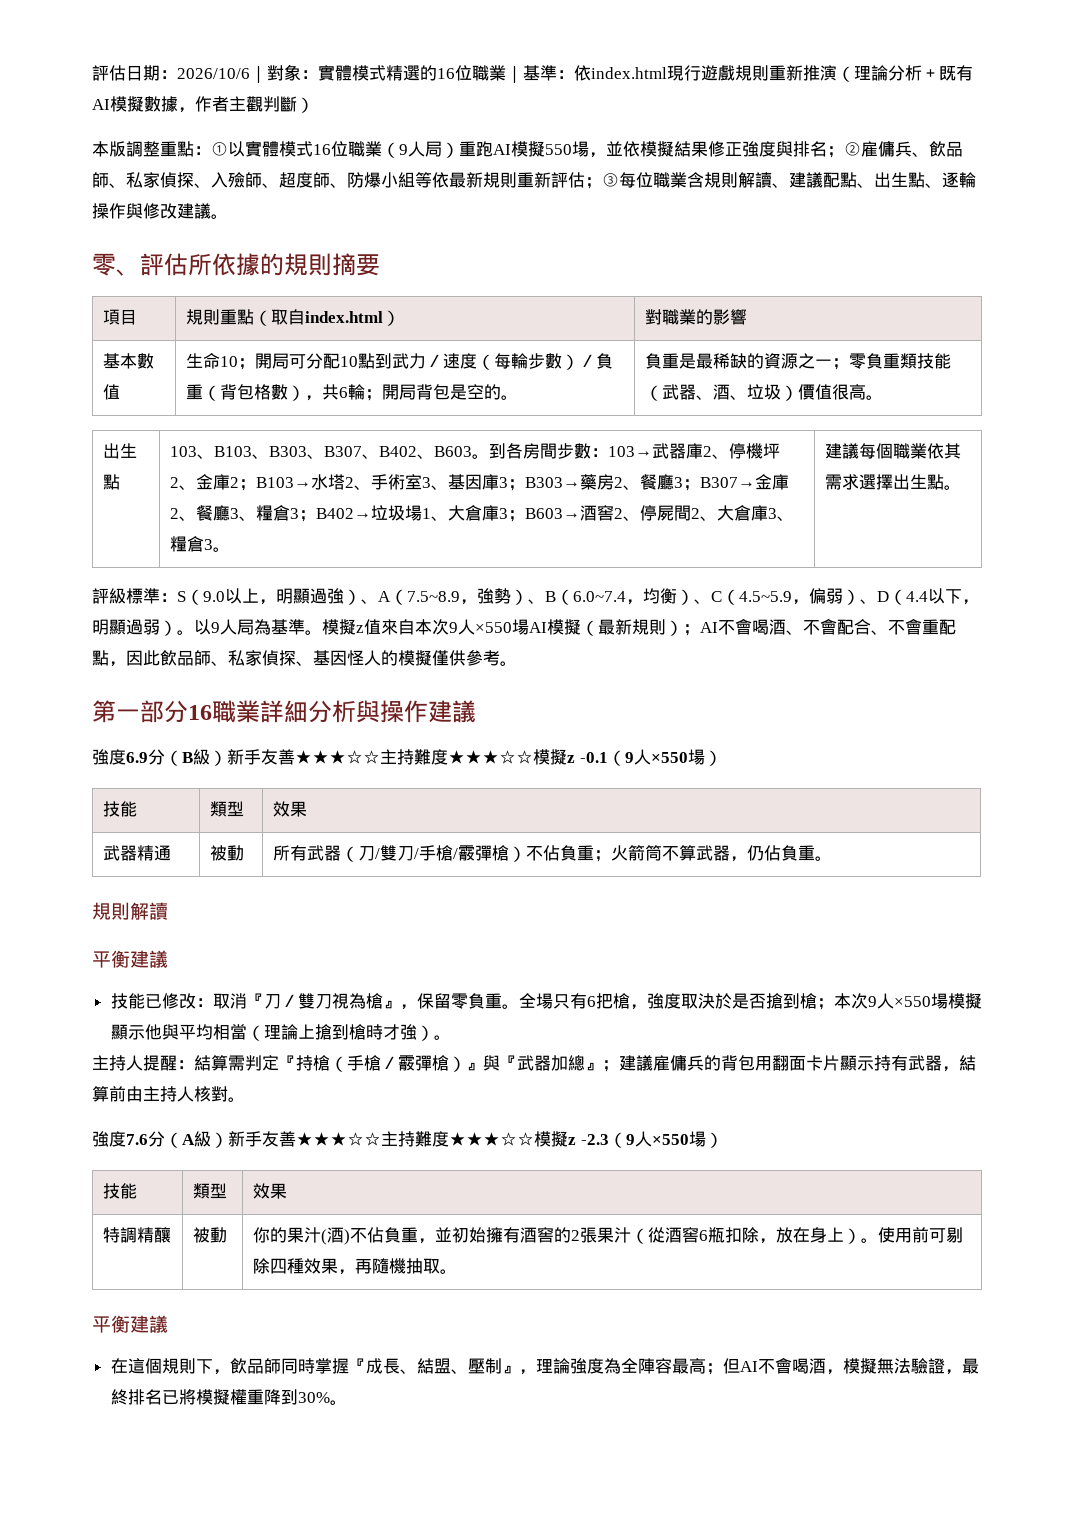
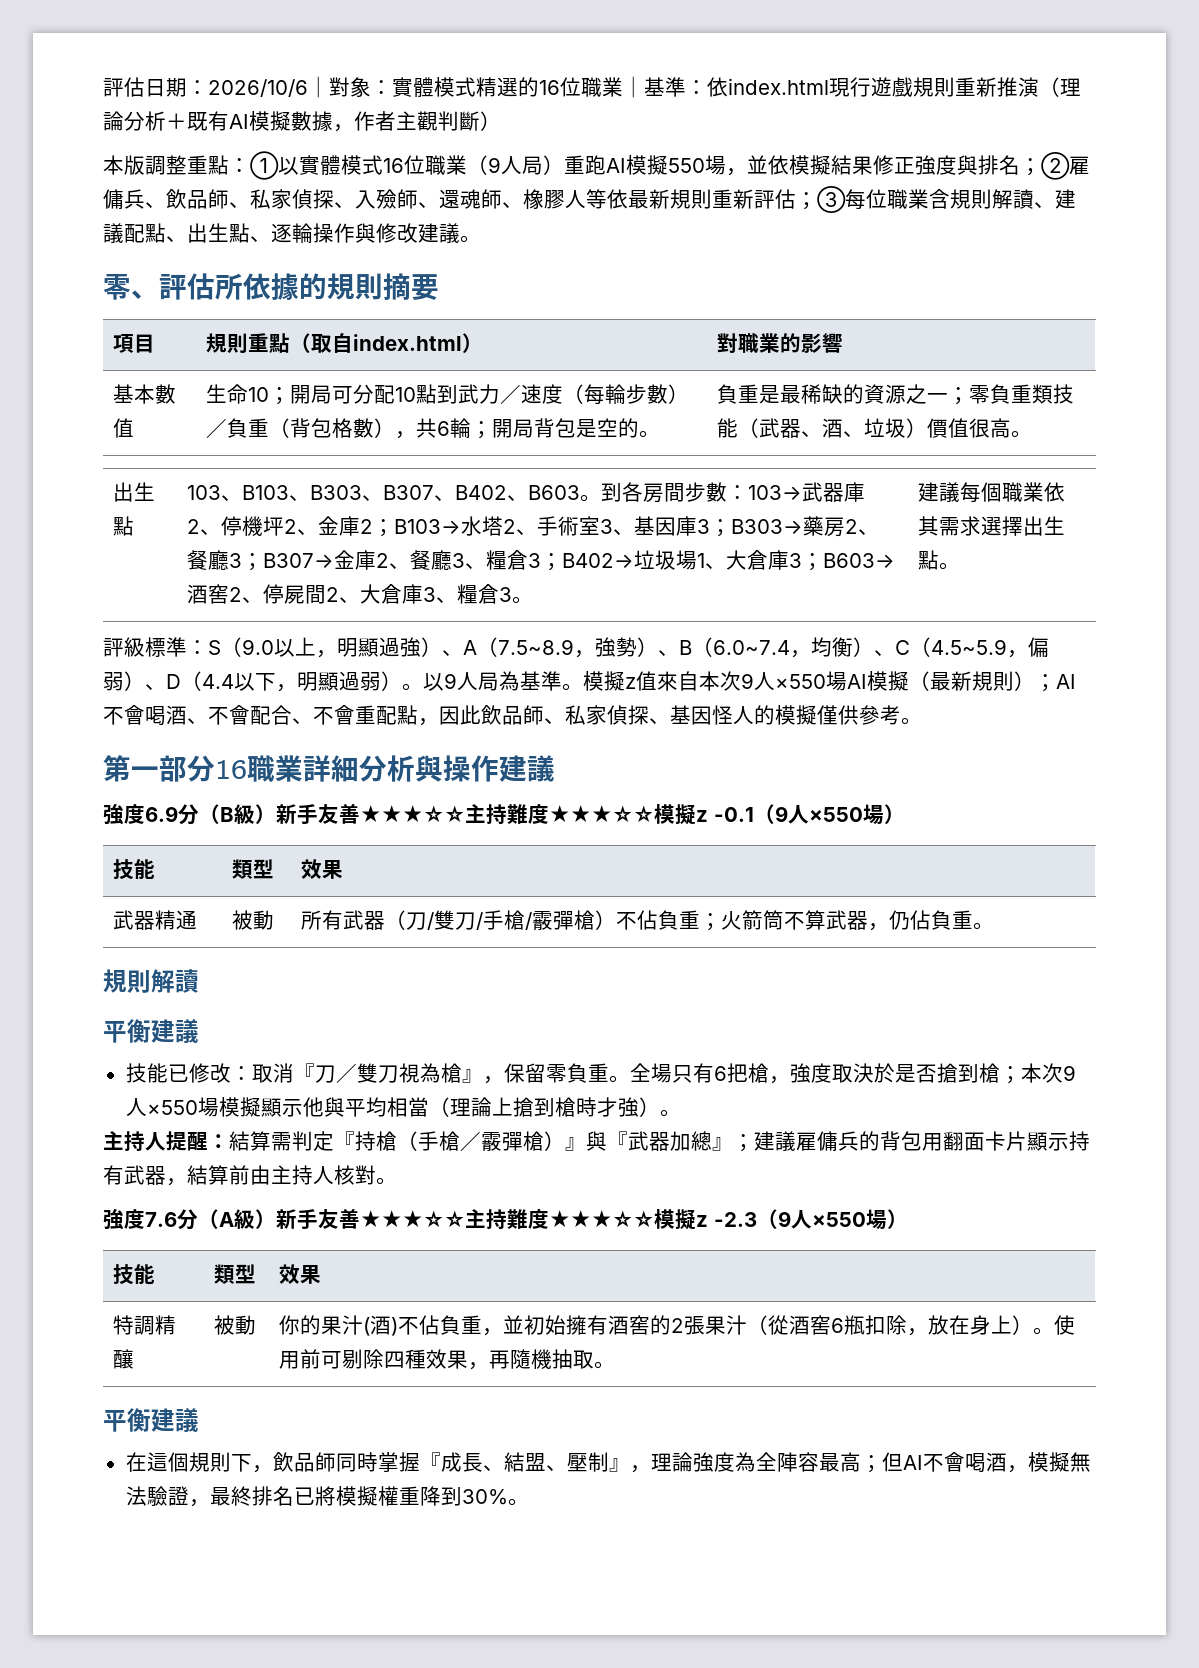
- 本版調整重點：①以實體模式16位職業（9人局）重跑AI模擬550場，並依模擬結果修正強度與排名；②雇傭兵、飲品師、私家偵探、入殮師、超度師、防爆小組等依最新規則重新評估；③每位職業含規則解讀、建議配點、出生點、逐輪操作與修改建議。
+ 本版調整重點：①以實體模式16位職業（9人局）重跑AI模擬550場，並依模擬結果修正強度與排名；②雇傭兵、飲品師、私家偵探、入殮師、還魂師、橡膠人等依最新規則重新評估；③每位職業含規則解讀、建議配點、出生點、逐輪操作與修改建議。

